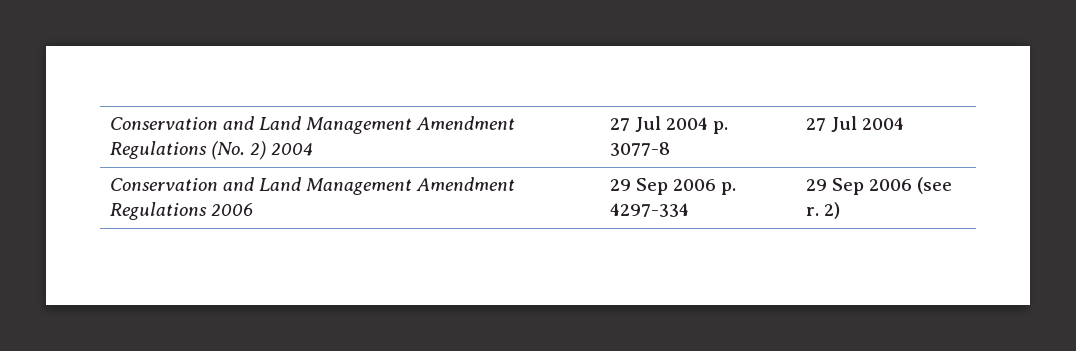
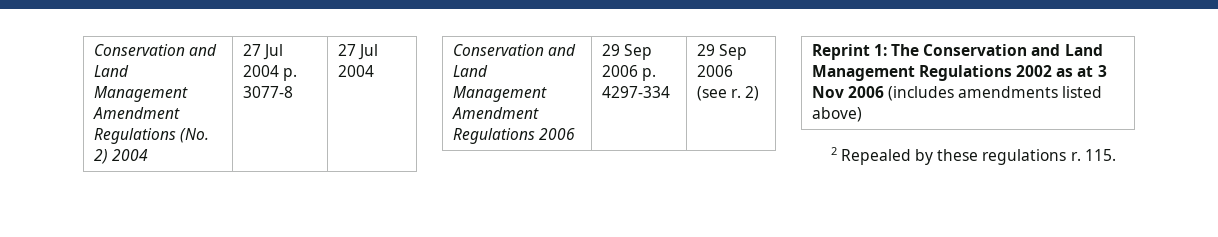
+ Reprint 1: The Conservation and Land Management Regulations 2002 as at 3 Nov 2006 (includes amendments listed above)
+ 2 Repealed by these regulations r. 115.

